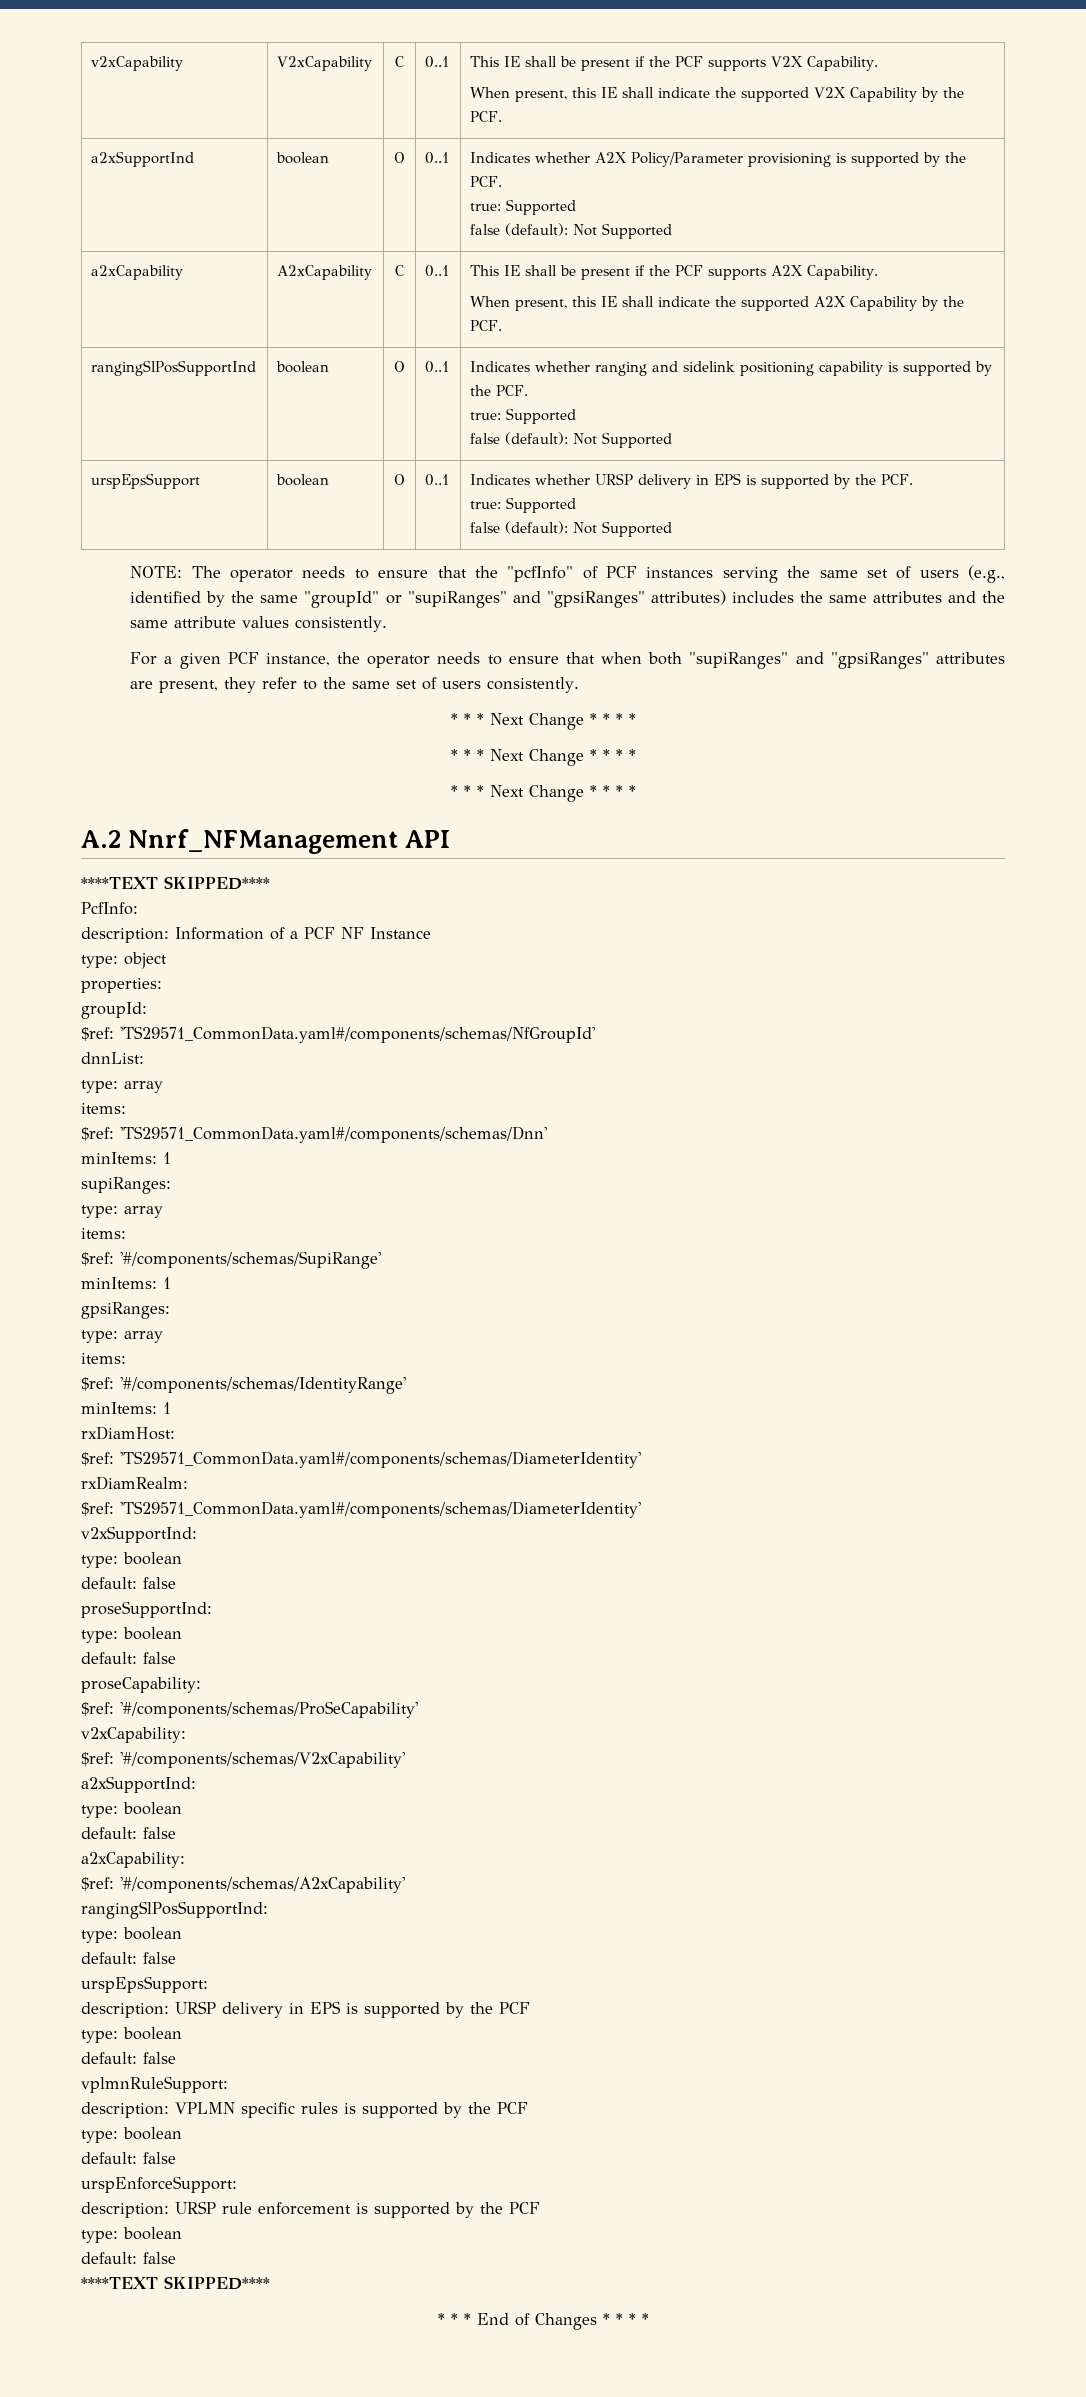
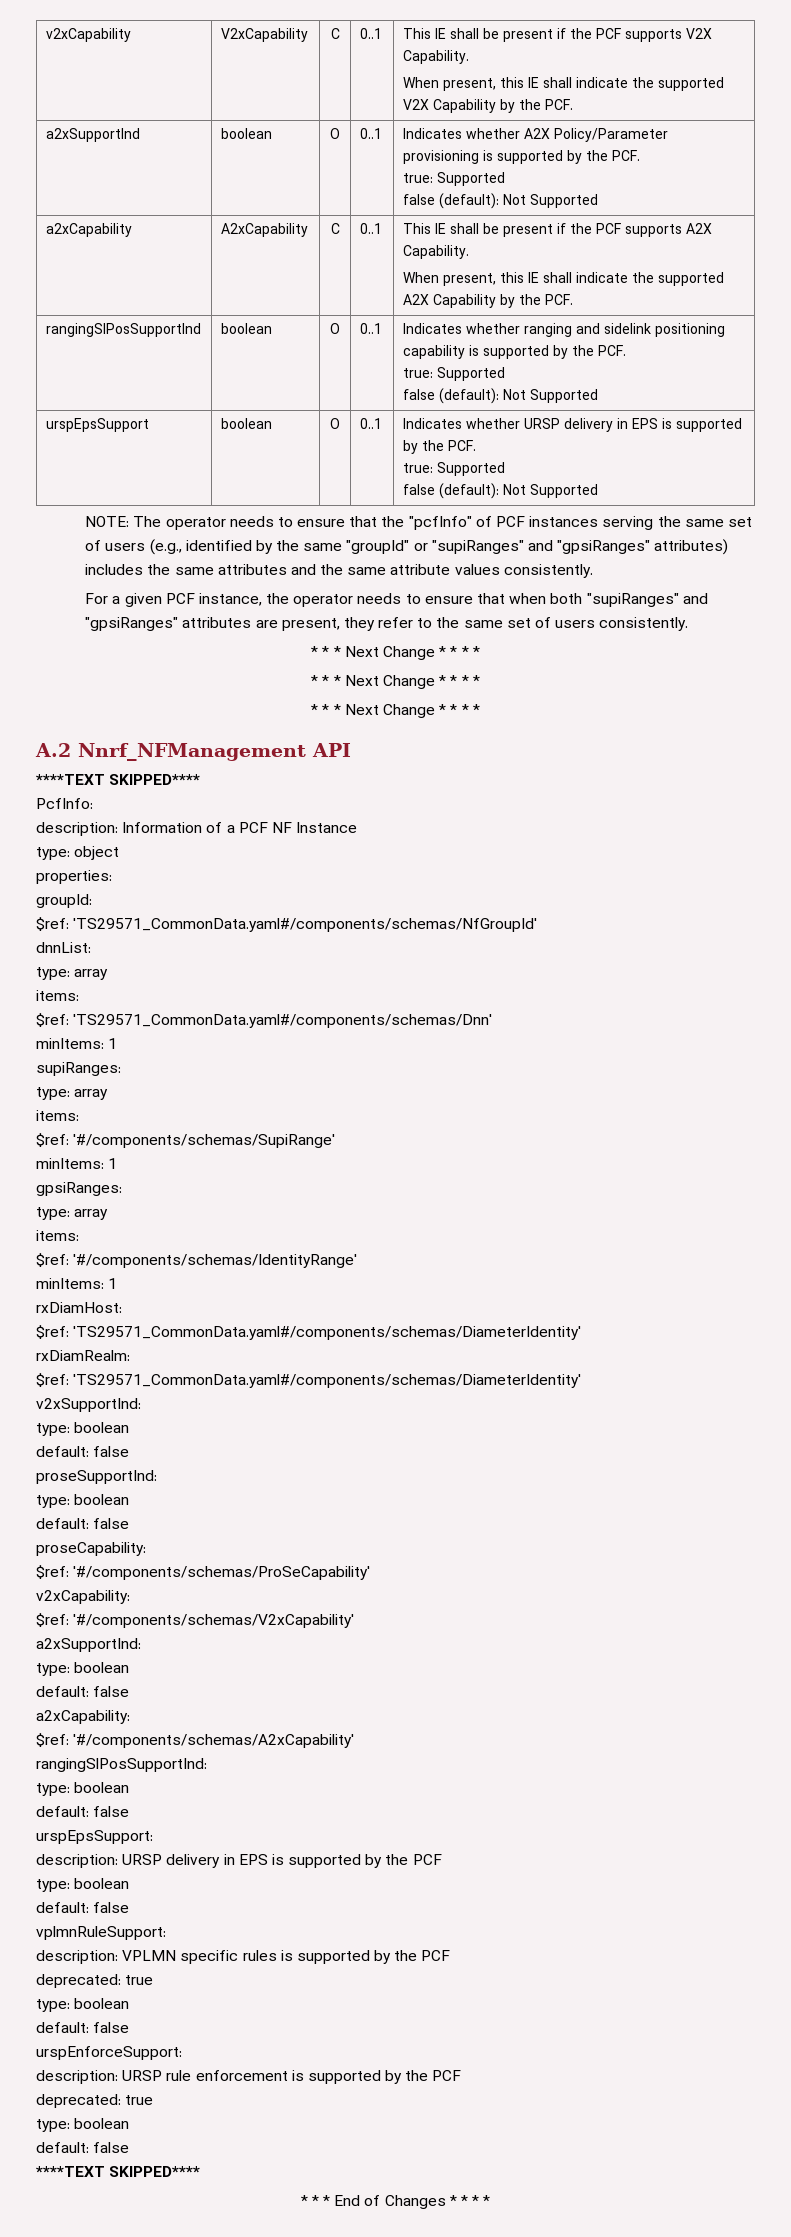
  description: VPLMN specific rules is supported by the PCF
+ deprecated: true
  description: URSP rule enforcement is supported by the PCF
+ deprecated: true

